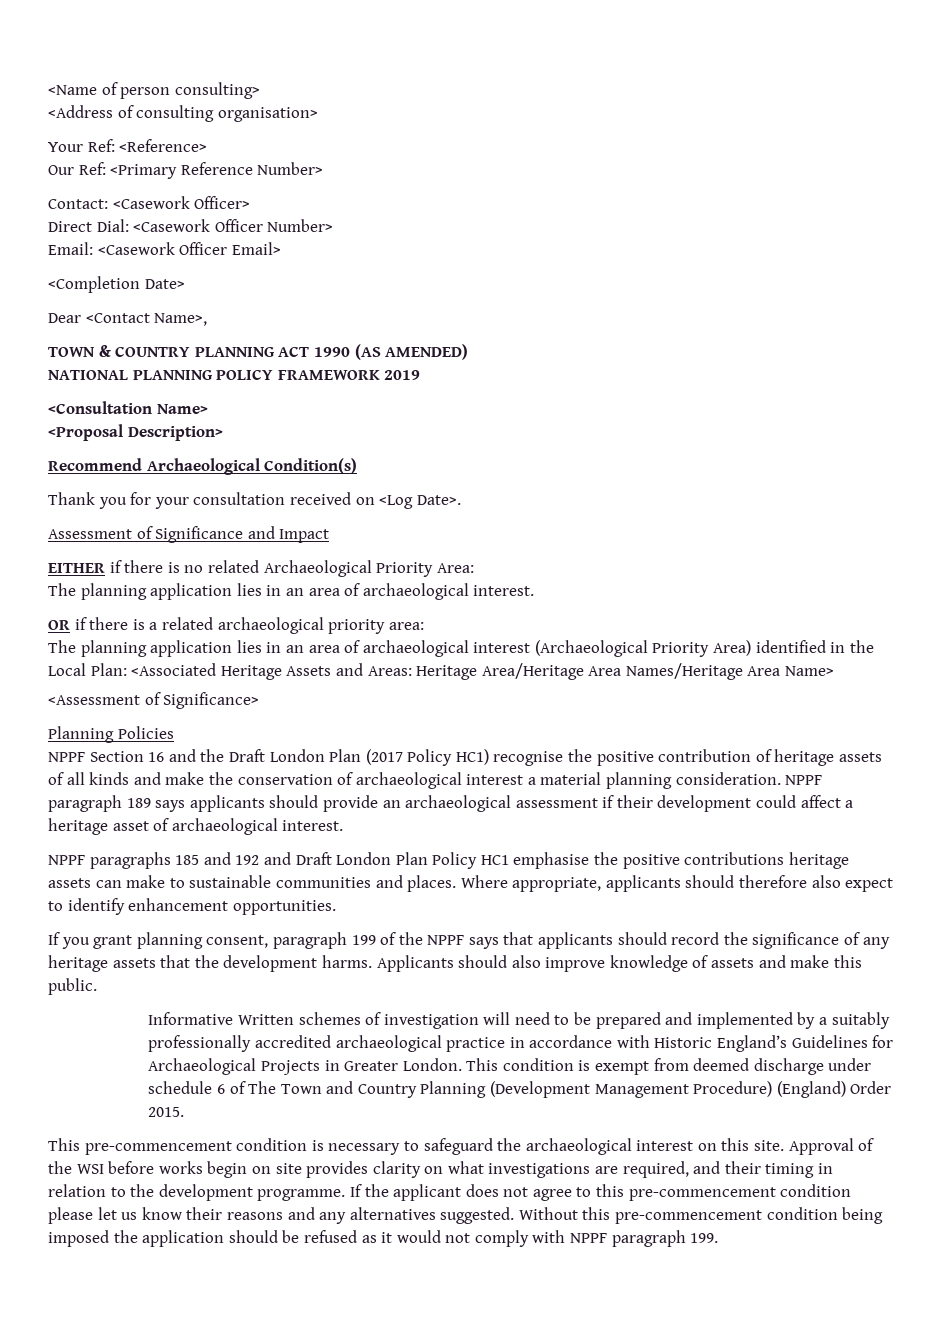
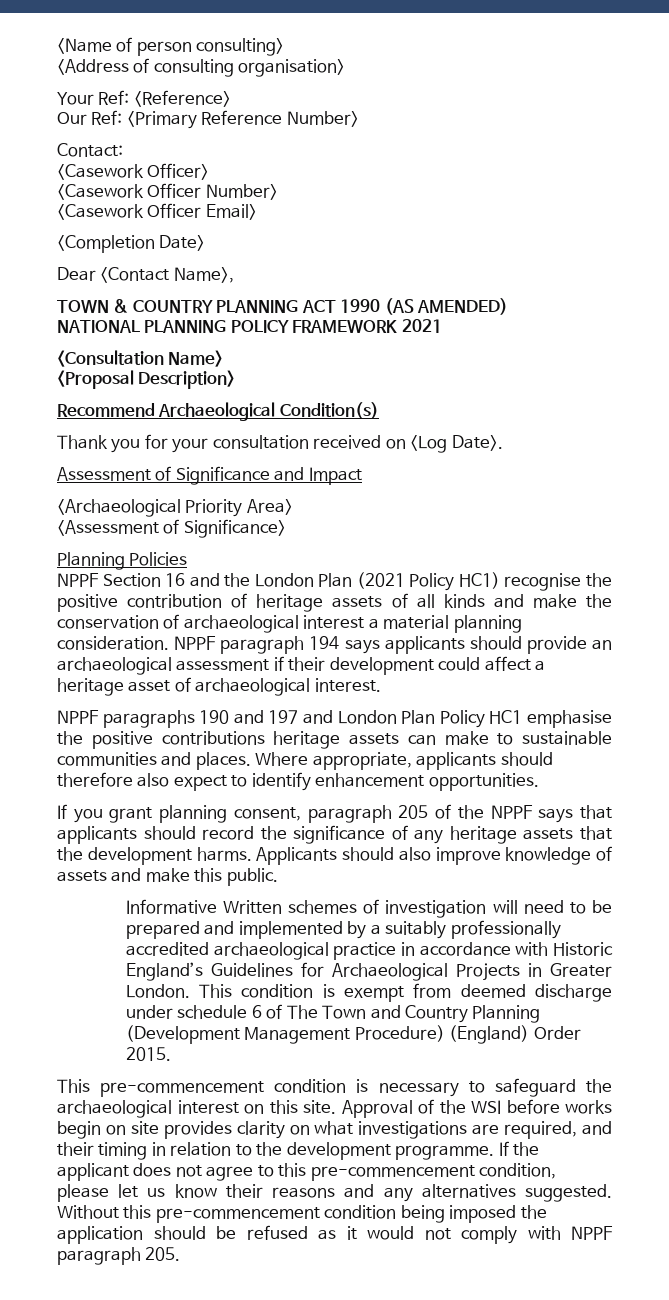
- Contact: <Casework Officer>
+ Contact:
+ <Casework Officer>
- Direct Dial: <Casework Officer Number>
+ <Casework Officer Number>
- Email: <Casework Officer Email>
+ <Casework Officer Email>
- NATIONAL PLANNING POLICY FRAMEWORK 2019
+ NATIONAL PLANNING POLICY FRAMEWORK 2021
- EITHER if there is no related Archaeological Priority Area:
- The planning application lies in an area of archaeological interest.
- OR if there is a related archaeological priority area:
- The planning application lies in an area of archaeological interest (Archaeological Priority Area) identified in the Local Plan: <Associated Heritage Assets and Areas: Heritage Area/Heritage Area Names/Heritage Area Name>
+ <Archaeological Priority Area>
- NPPF Section 16 and the Draft London Plan (2017 Policy HC1) recognise the positive contribution of heritage assets of all kinds and make the conservation of archaeological interest a material planning consideration.
+ NPPF Section 16 and the London Plan (2021 Policy HC1) recognise the positive contribution of heritage assets of all kinds and make the conservation of archaeological interest a material planning consideration.
- NPPF paragraph 189 says applicants should provide an archaeological assessment if their development could affect a heritage asset of archaeological interest.
+ NPPF paragraph 194 says applicants should provide an archaeological assessment if their development could affect a heritage asset of archaeological interest.
- NPPF paragraphs 185 and 192 and Draft London Plan Policy HC1 emphasise the positive contributions heritage assets can make to sustainable communities and places.
+ NPPF paragraphs 190 and 197 and London Plan Policy HC1 emphasise the positive contributions heritage assets can make to sustainable communities and places.
- If you grant planning consent, paragraph 199 of the NPPF says that applicants should record the significance of any heritage assets that the development harms.
+ If you grant planning consent, paragraph 205 of the NPPF says that applicants should record the significance of any heritage assets that the development harms.
- If the applicant does not agree to this pre-commencement condition please let us know their reasons and any alternatives suggested.
+ If the applicant does not agree to this pre-commencement condition, please let us know their reasons and any alternatives suggested.
- Without this pre-commencement condition being imposed the application should be refused as it would not comply with NPPF paragraph 199.
+ Without this pre-commencement condition being imposed the application should be refused as it would not comply with NPPF paragraph 205.

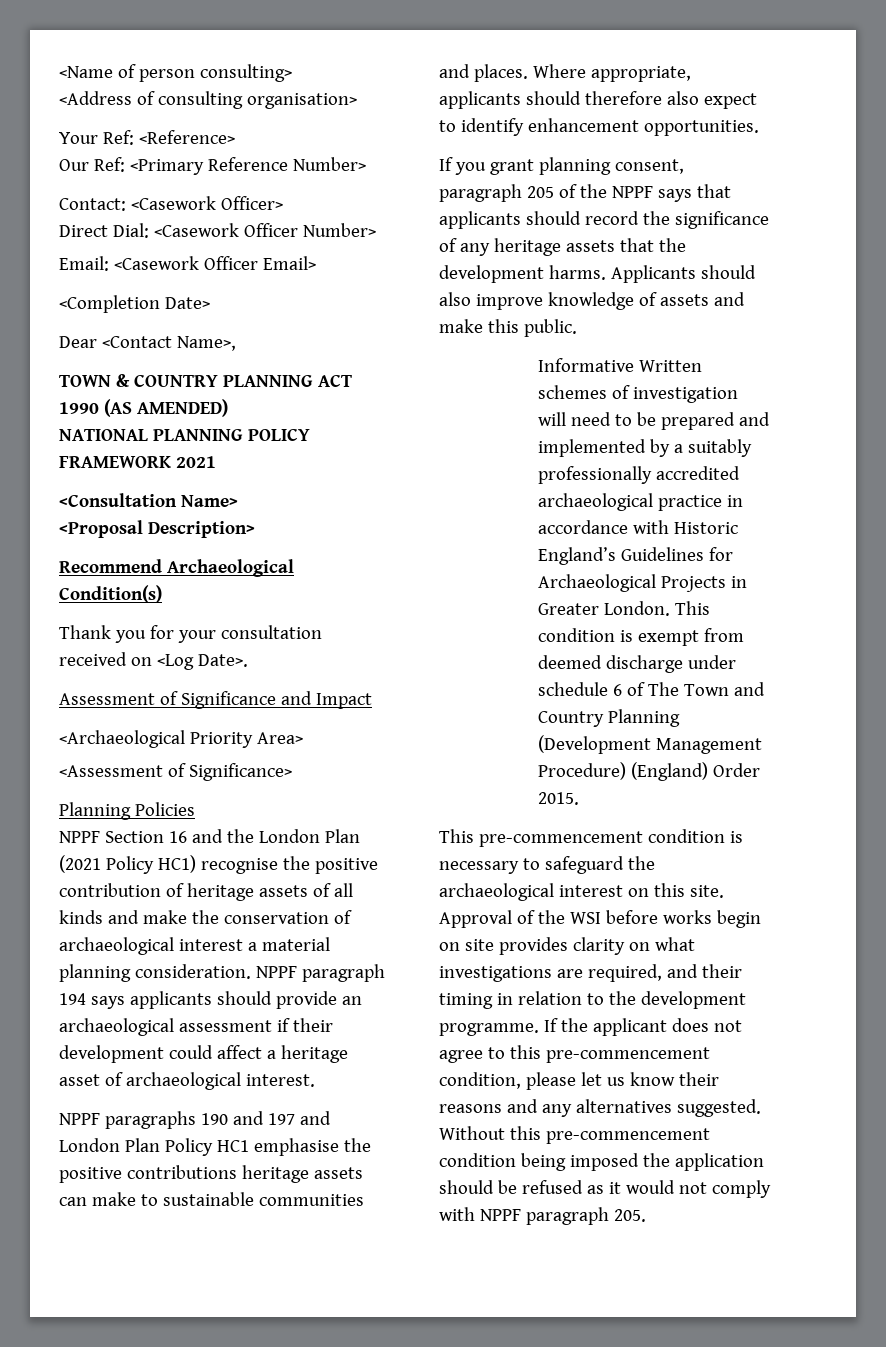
- Contact:
- <Casework Officer>
+ Contact: <Casework Officer>
- <Casework Officer Number>
+ Direct Dial: <Casework Officer Number>
- <Casework Officer Email>
+ Email: <Casework Officer Email>

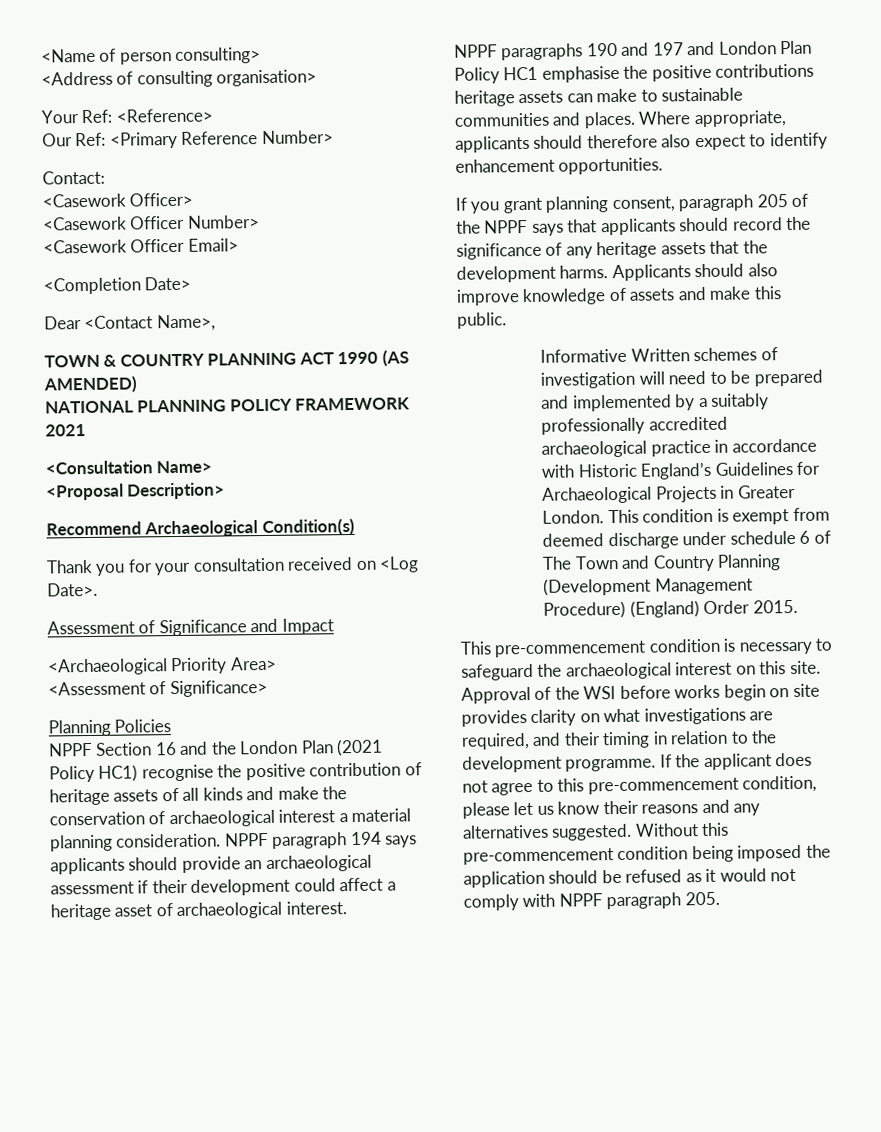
- Contact: <Casework Officer>
+ Contact:
+ <Casework Officer>
- Direct Dial: <Casework Officer Number>
+ <Casework Officer Number>
- Email: <Casework Officer Email>
+ <Casework Officer Email>

